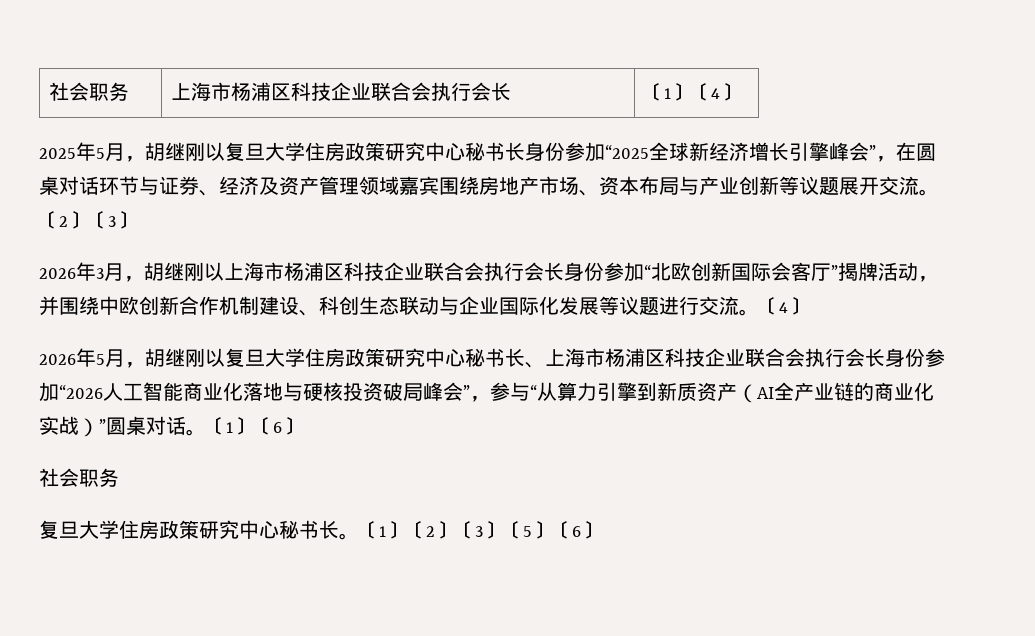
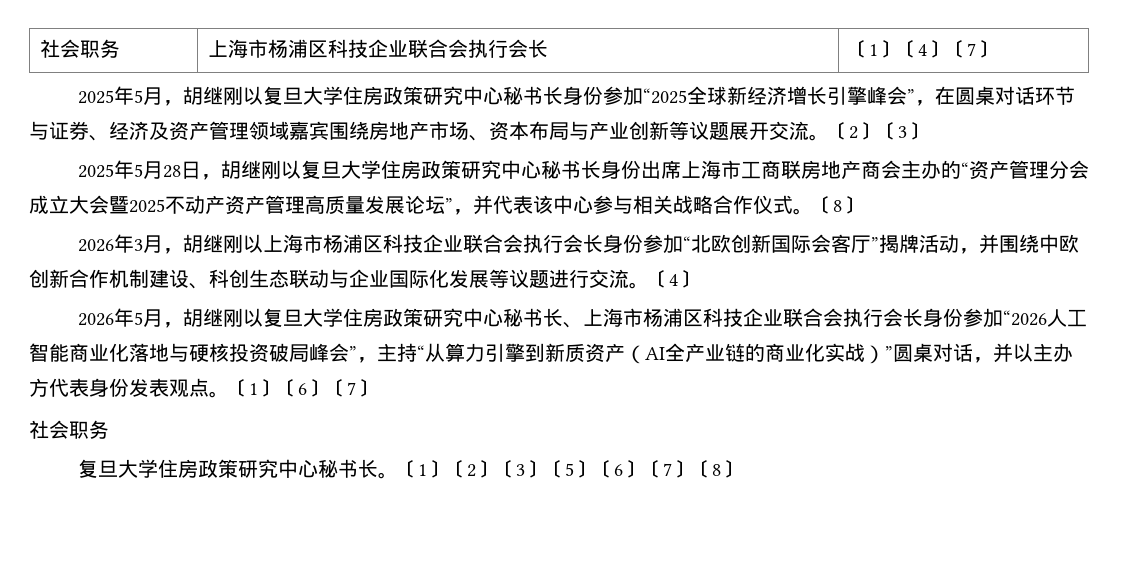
- 社会职务 | 上海市杨浦区科技企业联合会执行会长 | 〔1〕〔4〕
+ 社会职务 | 上海市杨浦区科技企业联合会执行会长 | 〔1〕〔4〕〔7〕
+ 2025年5月28日，胡继刚以复旦大学住房政策研究中心秘书长身份出席上海市工商联房地产商会主办的“资产管理分会成立大会暨2025不动产资产管理高质量发展论坛”，并代表该中心参与相关战略合作仪式。〔8〕
- 2026年5月，胡继刚以复旦大学住房政策研究中心秘书长、上海市杨浦区科技企业联合会执行会长身份参加“2026人工智能商业化落地与硬核投资破局峰会”，参与“从算力引擎到新质资产（AI全产业链的商业化实战）”圆桌对话。
+ 2026年5月，胡继刚以复旦大学住房政策研究中心秘书长、上海市杨浦区科技企业联合会执行会长身份参加“2026人工智能商业化落地与硬核投资破局峰会”，主持“从算力引擎到新质资产（AI全产业链的商业化实战）”圆桌对话，并以主办方代表身份发表观点。
- 〔1〕〔6〕
+ 〔1〕〔6〕〔7〕
- 〔1〕〔2〕〔3〕〔5〕〔6〕
+ 〔1〕〔2〕〔3〕〔5〕〔6〕〔7〕〔8〕

